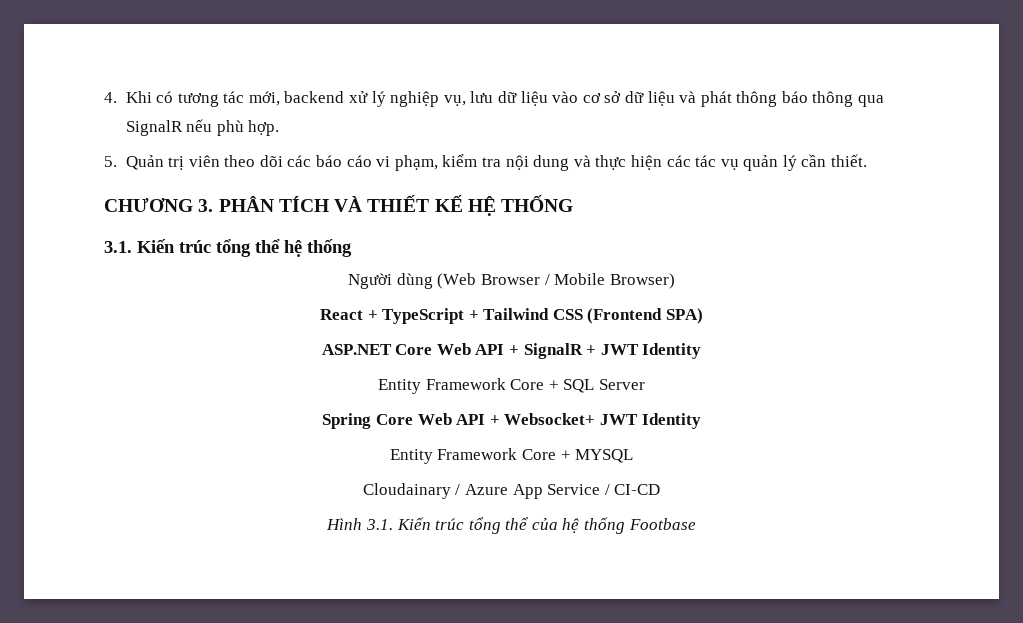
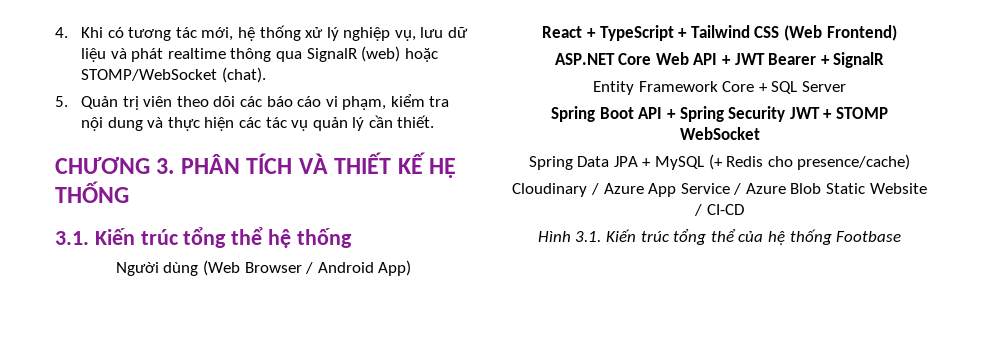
- 4. Khi có tương tác mới, backend xử lý nghiệp vụ, lưu dữ liệu vào cơ sở dữ liệu và phát thông báo thông qua SignalR nếu phù hợp.
+ 4. Khi có tương tác mới, hệ thống xử lý nghiệp vụ, lưu dữ liệu và phát realtime thông qua SignalR (web) hoặc STOMP/WebSocket (chat).
- Người dùng (Web Browser / Mobile Browser)
+ Người dùng (Web Browser / Android App)
- React + TypeScript + Tailwind CSS (Frontend SPA)
+ React + TypeScript + Tailwind CSS (Web Frontend)
- ASP.NET Core Web API + SignalR + JWT Identity
+ ASP.NET Core Web API + JWT Bearer + SignalR
- Spring Core Web API + Websocket+ JWT Identity
- Entity Framework Core + MYSQL
- Cloudainary / Azure App Service / CI-CD
+ Spring Boot API + Spring Security JWT + STOMP WebSocket
+ Spring Data JPA + MySQL (+ Redis cho presence/cache)
+ Cloudinary / Azure App Service / Azure Blob Static Website / CI-CD

